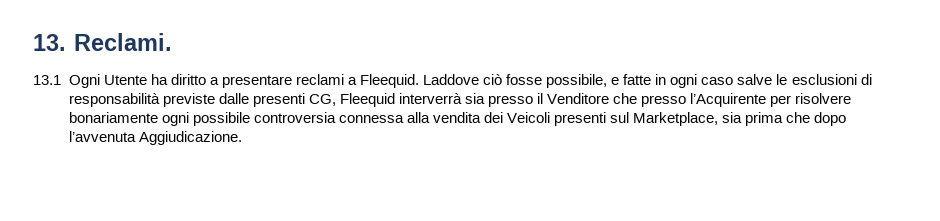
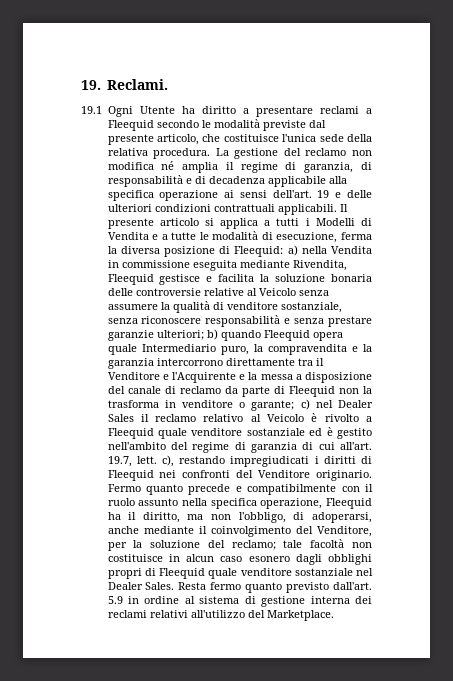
- 13. Reclami.
+ 19. Reclami.
- 13.1 Ogni Utente ha diritto a presentare reclami a Fleequid. Laddove ciò fosse possibile, e fatte in ogni caso salve le esclusioni di responsabilità previste dalle presenti CG, Fleequid interverrà sia presso il Venditore che presso l’Acquirente per risolvere bonariamente ogni possibile controversia connessa alla vendita dei Veicoli presenti sul Marketplace, sia prima che dopo l’avvenuta Aggiudicazione.
+ 19.1 Ogni Utente ha diritto a presentare reclami a Fleequid secondo le modalità previste dal presente articolo, che costituisce l'unica sede della relativa procedura. La gestione del reclamo non modifica né amplia il regime di garanzia, di responsabilità e di decadenza applicabile alla specifica operazione ai sensi dell'art. 19 e delle ulteriori condizioni contrattuali applicabili. Il presente articolo si applica a tutti i Modelli di Vendita e a tutte le modalità di esecuzione, ferma la diversa posizione di Fleequid: a) nella Vendita in commissione eseguita mediante Rivendita, Fleequid gestisce e facilita la soluzione bonaria delle controversie relative al Veicolo senza assumere la qualità di venditore sostanziale, senza riconoscere responsabilità e senza prestare garanzie ulteriori; b) quando Fleequid opera quale Intermediario puro, la compravendita e la garanzia intercorrono direttamente tra il Venditore e l'Acquirente e la messa a disposizione del canale di reclamo da parte di Fleequid non la trasforma in venditore o garante; c) nel Dealer Sales il reclamo relativo al Veicolo è rivolto a Fleequid quale venditore sostanziale ed è gestito nell'ambito del regime di garanzia di cui all'art. 19.7, lett. c), restando impregiudicati i diritti di Fleequid nei confronti del Venditore originario. Fermo quanto precede e compatibilmente con il ruolo assunto nella specifica operazione, Fleequid ha il diritto, ma non l'obbligo, di adoperarsi, anche mediante il coinvolgimento del Venditore, per la soluzione del reclamo; tale facoltà non costituisce in alcun caso esonero dagli obblighi propri di Fleequid quale venditore sostanziale nel Dealer Sales. Resta fermo quanto previsto dall'art. 5.9 in ordine al sistema di gestione interna dei reclami relativi all'utilizzo del Marketplace.

